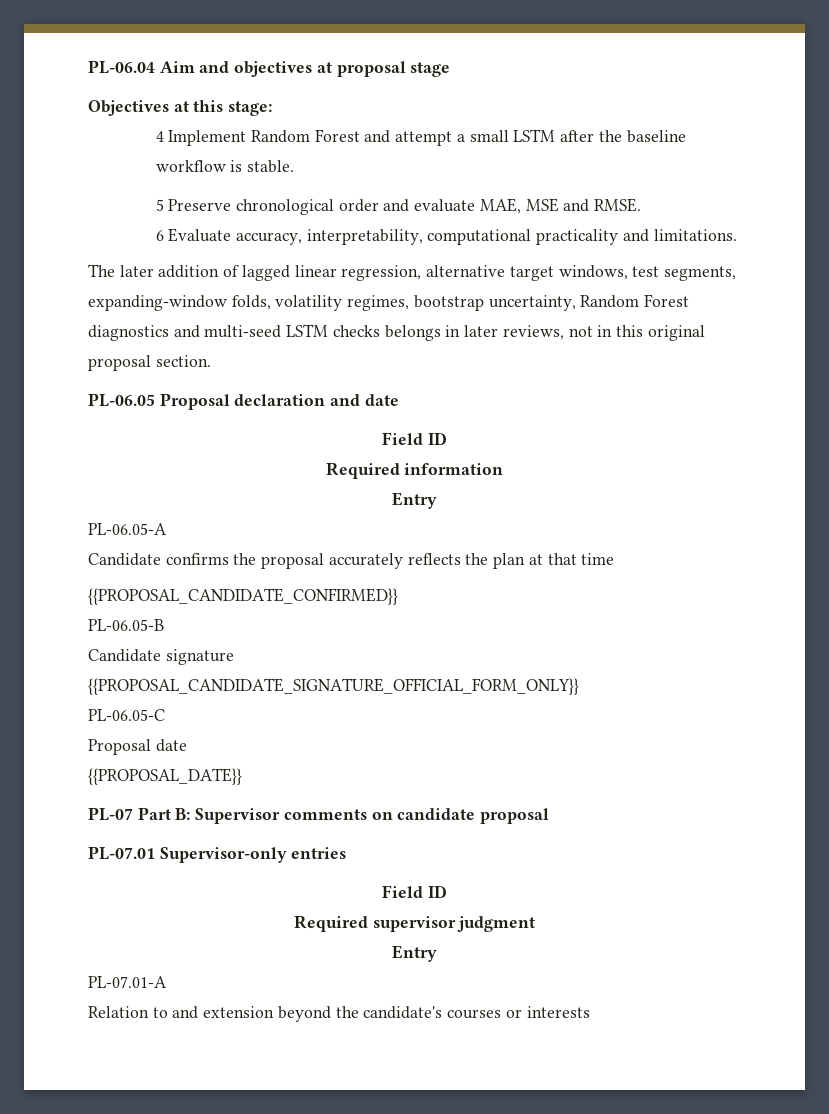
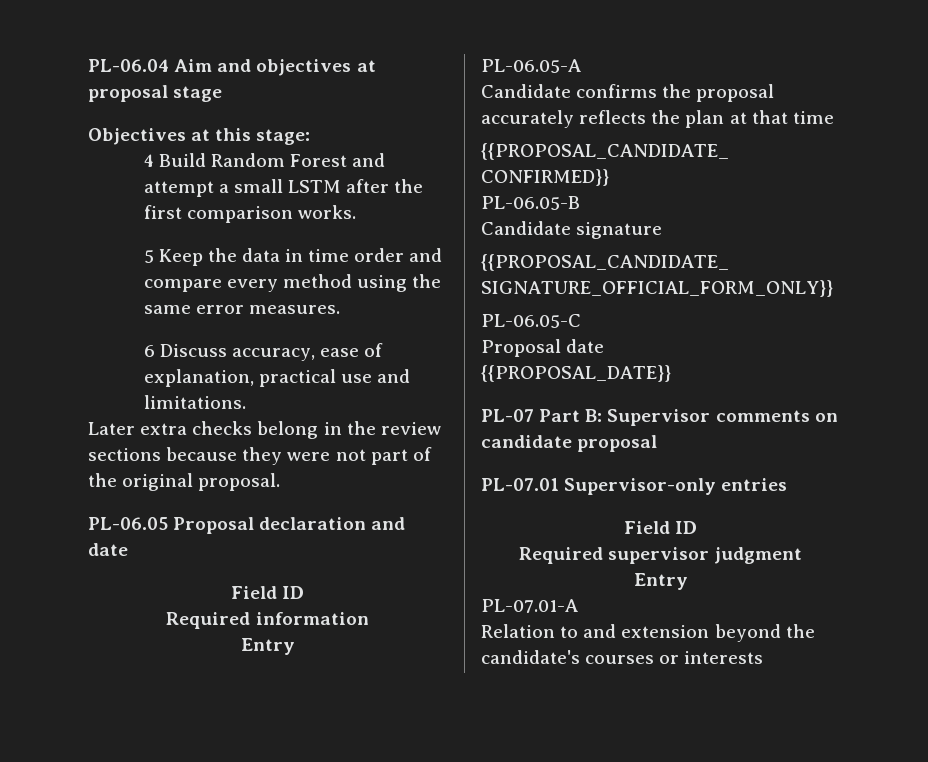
- 4 Implement Random Forest and attempt a small LSTM after the baseline workflow is stable.
- 5 Preserve chronological order and evaluate MAE, MSE and RMSE.
- 6 Evaluate accuracy, interpretability, computational practicality and limitations.
- The later addition of lagged linear regression, alternative target windows, test segments, expanding-window folds, volatility regimes, bootstrap uncertainty, Random Forest diagnostics and multi-seed LSTM checks belongs in later reviews, not in this original proposal section.
+ 4 Build Random Forest and attempt a small LSTM after the first comparison works.
+ 5 Keep the data in time order and compare every method using the same error measures.
+ 6 Discuss accuracy, ease of explanation, practical use and limitations.
+ Later extra checks belong in the review sections because they were not part of the original proposal.

